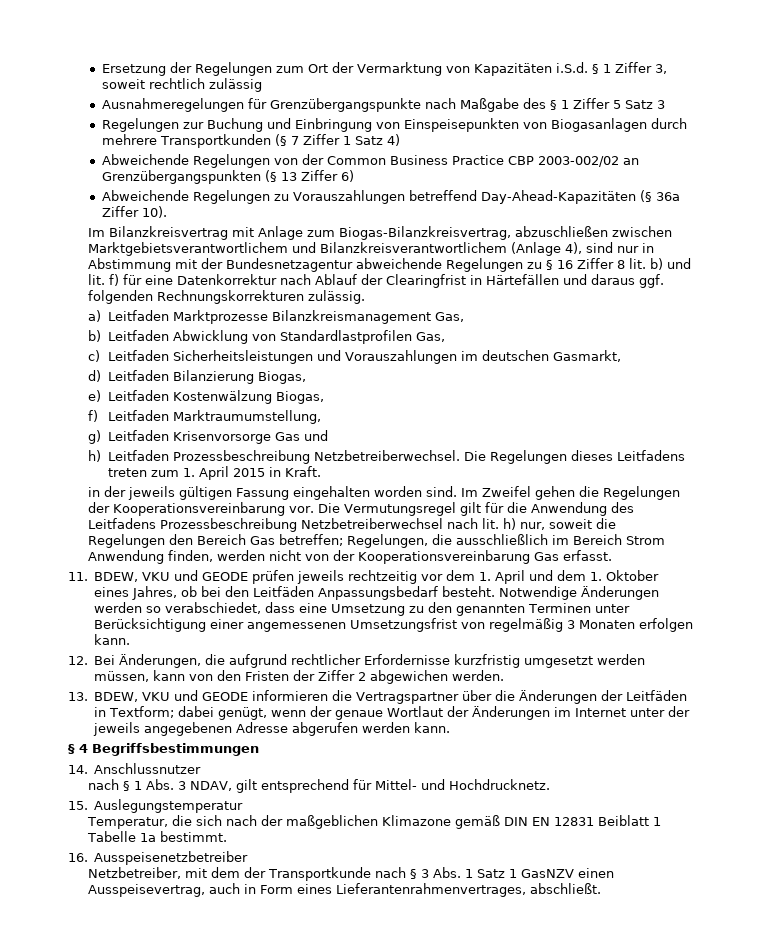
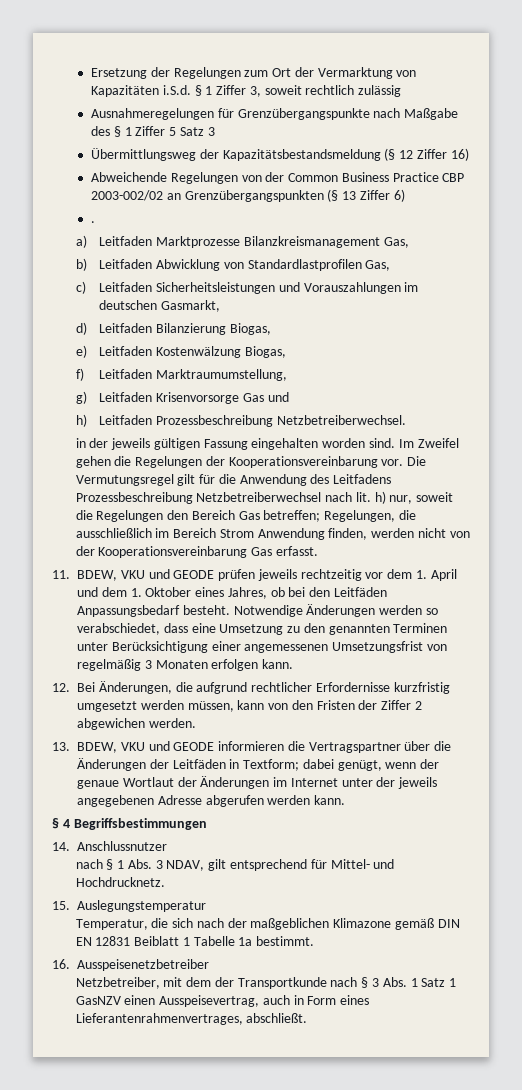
- Regelungen zur Buchung und Einbringung von Einspeisepunkten von Biogasanlagen durch mehrere Transportkunden (§ 7 Ziffer 1 Satz 4)
+ Übermittlungsweg der Kapazitätsbestandsmeldung (§ 12 Ziffer 16)
- Abweichende Regelungen zu Vorauszahlungen betreffend Day-Ahead-Kapazitäten (§ 36a Ziffer 10).
- Im Bilanzkreisvertrag mit Anlage zum Biogas-Bilanzkreisvertrag, abzuschließen zwischen Marktgebietsverantwortlichem und Bilanzkreisverantwortlichem (Anlage 4), sind nur in Abstimmung mit der Bundesnetzagentur abweichende Regelungen zu § 16 Ziffer 8 lit. b) und lit. f) für eine Datenkorrektur nach Ablauf der Clearingfrist in Härtefällen und daraus ggf. folgenden Rechnungskorrekturen zulässig.
+ .
- Die Regelungen dieses Leitfadens treten zum 1. April 2015 in Kraft.

